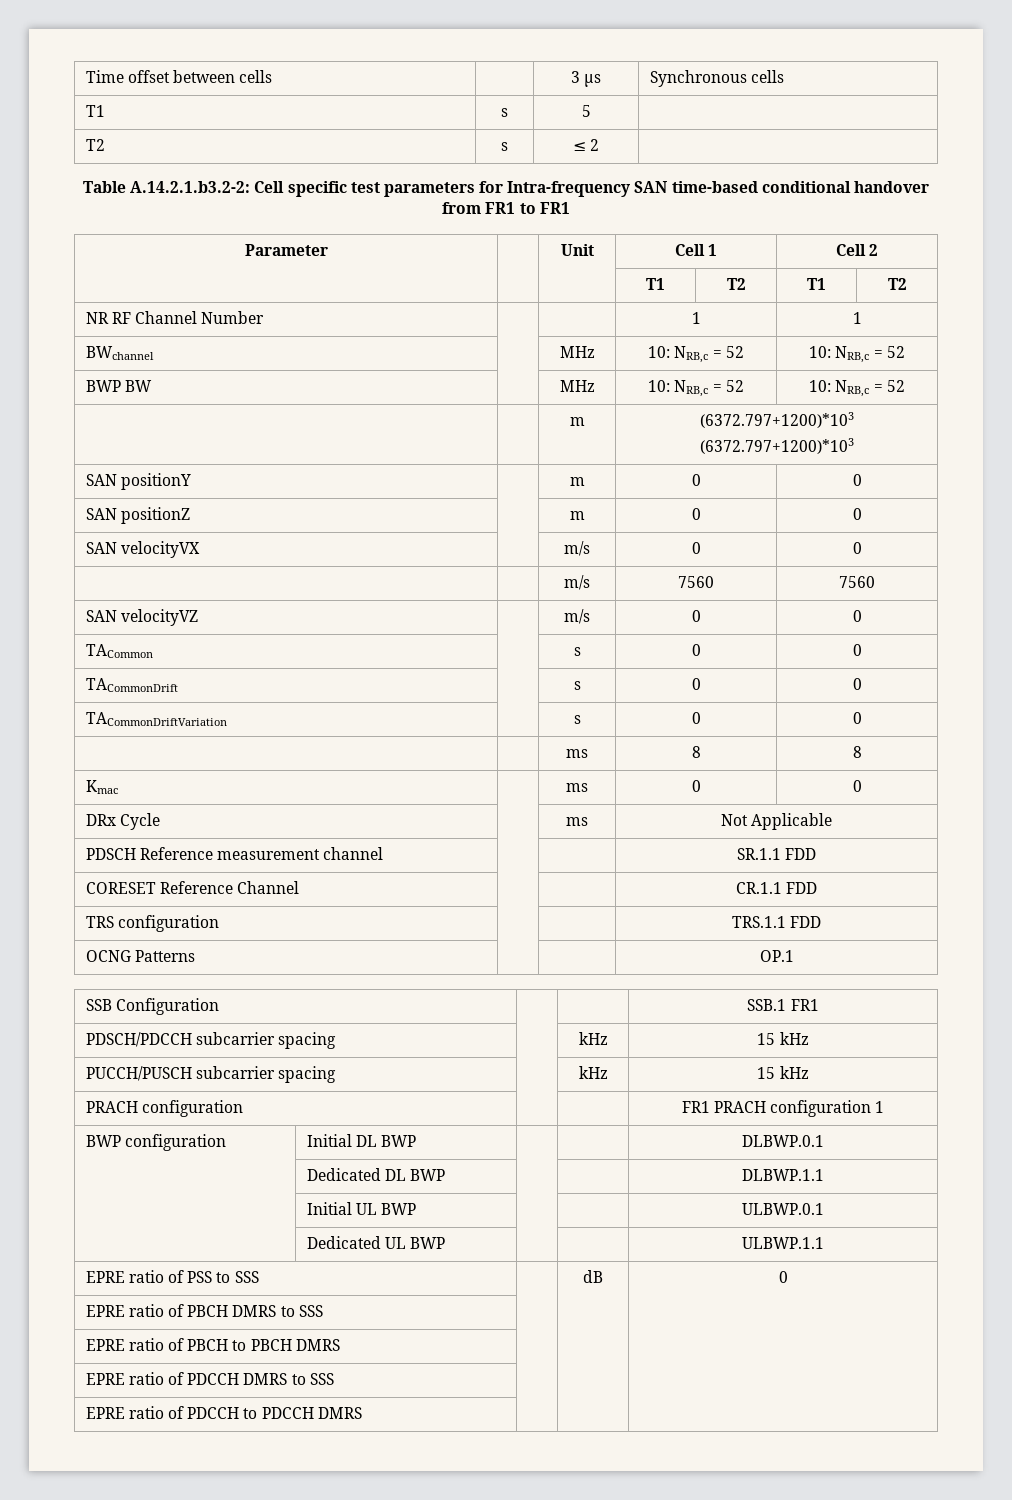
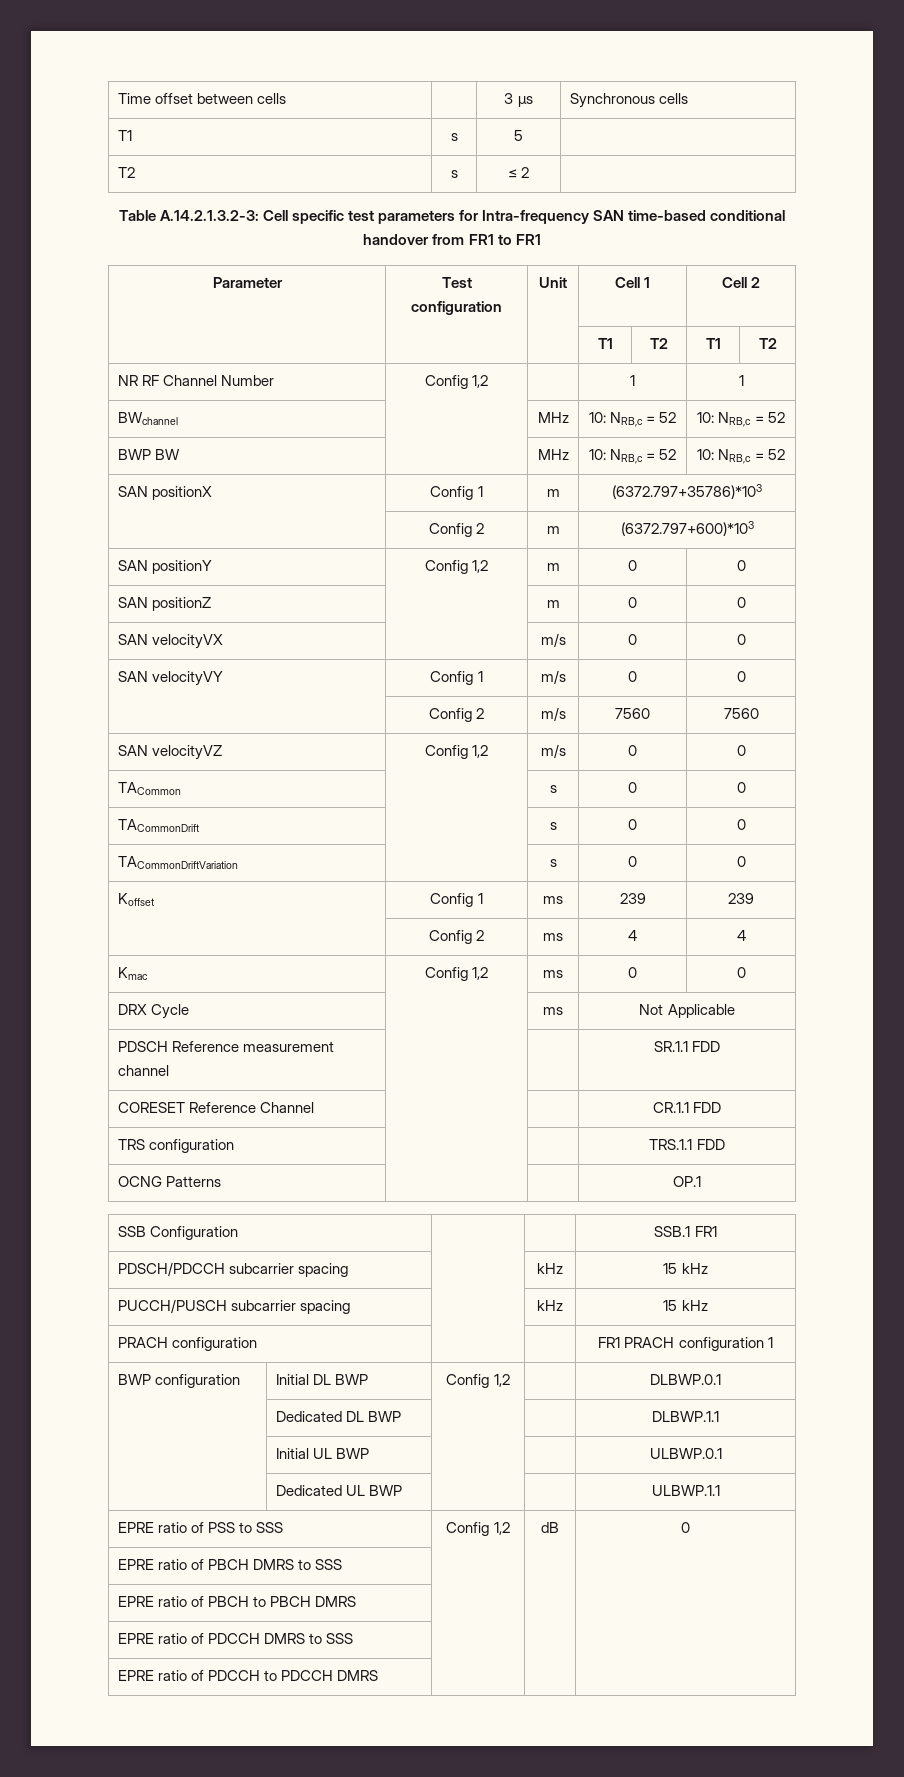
- Table A.14.2.1.b3.2-2: Cell specific test parameters for Intra-frequency SAN time-based conditional handover from FR1 to FR1
+ Table A.14.2.1.3.2-3: Cell specific test parameters for Intra-frequency SAN time-based conditional handover from FR1 to FR1
- Parameter | | Unit | Cell 1 | Cell 2
+ Parameter | Test configuration | Unit | Cell 1 | Cell 2
- NR RF Channel Number | | | 1 | 1
+ NR RF Channel Number | Config 1,2 | | 1 | 1
- | | m | (6372.797+1200)*103
- (6372.797+1200)*103
+ SAN positionX | Config 1 | m | (6372.797+35786)*103
+ | Config 2 | m | (6372.797+600)*103
- SAN positionY | | m | 0 | 0
+ SAN positionY | Config 1,2 | m | 0 | 0
- | | m/s | 7560 | 7560
+ SAN velocityVY | Config 1 | m/s | 0 | 0
+ | Config 2 | m/s | 7560 | 7560
- SAN velocityVZ | | m/s | 0 | 0
+ SAN velocityVZ | Config 1,2 | m/s | 0 | 0
- | | ms | 8 | 8
+ Koffset | Config 1 | ms | 239 | 239
+ | Config 2 | ms | 4 | 4
- Kmac | | ms | 0 | 0
+ Kmac | Config 1,2 | ms | 0 | 0
- DRx Cycle | | ms | Not Applicable
+ DRX Cycle | | ms | Not Applicable
- BWP configuration | Initial DL BWP | | | DLBWP.0.1
+ BWP configuration | Initial DL BWP | Config 1,2 | | DLBWP.0.1
- EPRE ratio of PSS to SSS | | dB | 0
+ EPRE ratio of PSS to SSS | Config 1,2 | dB | 0

